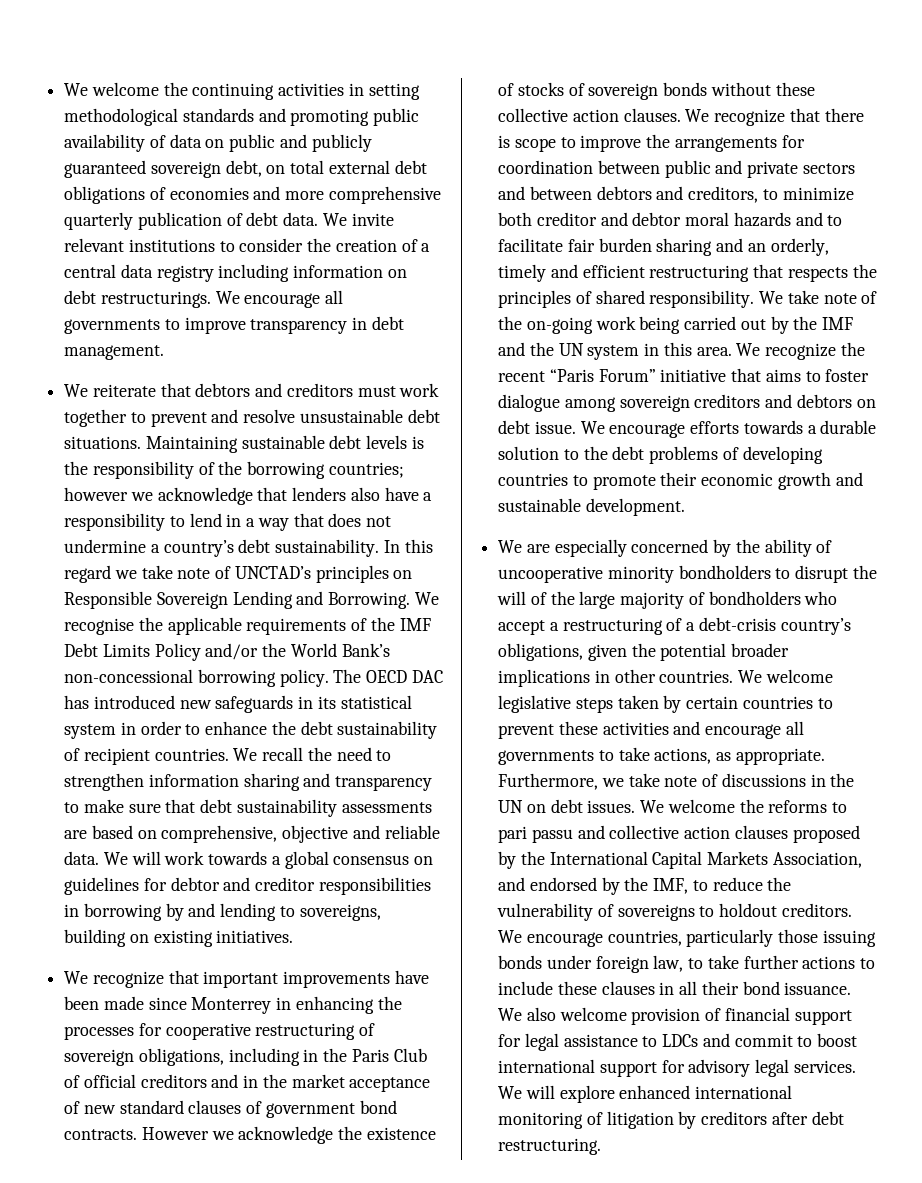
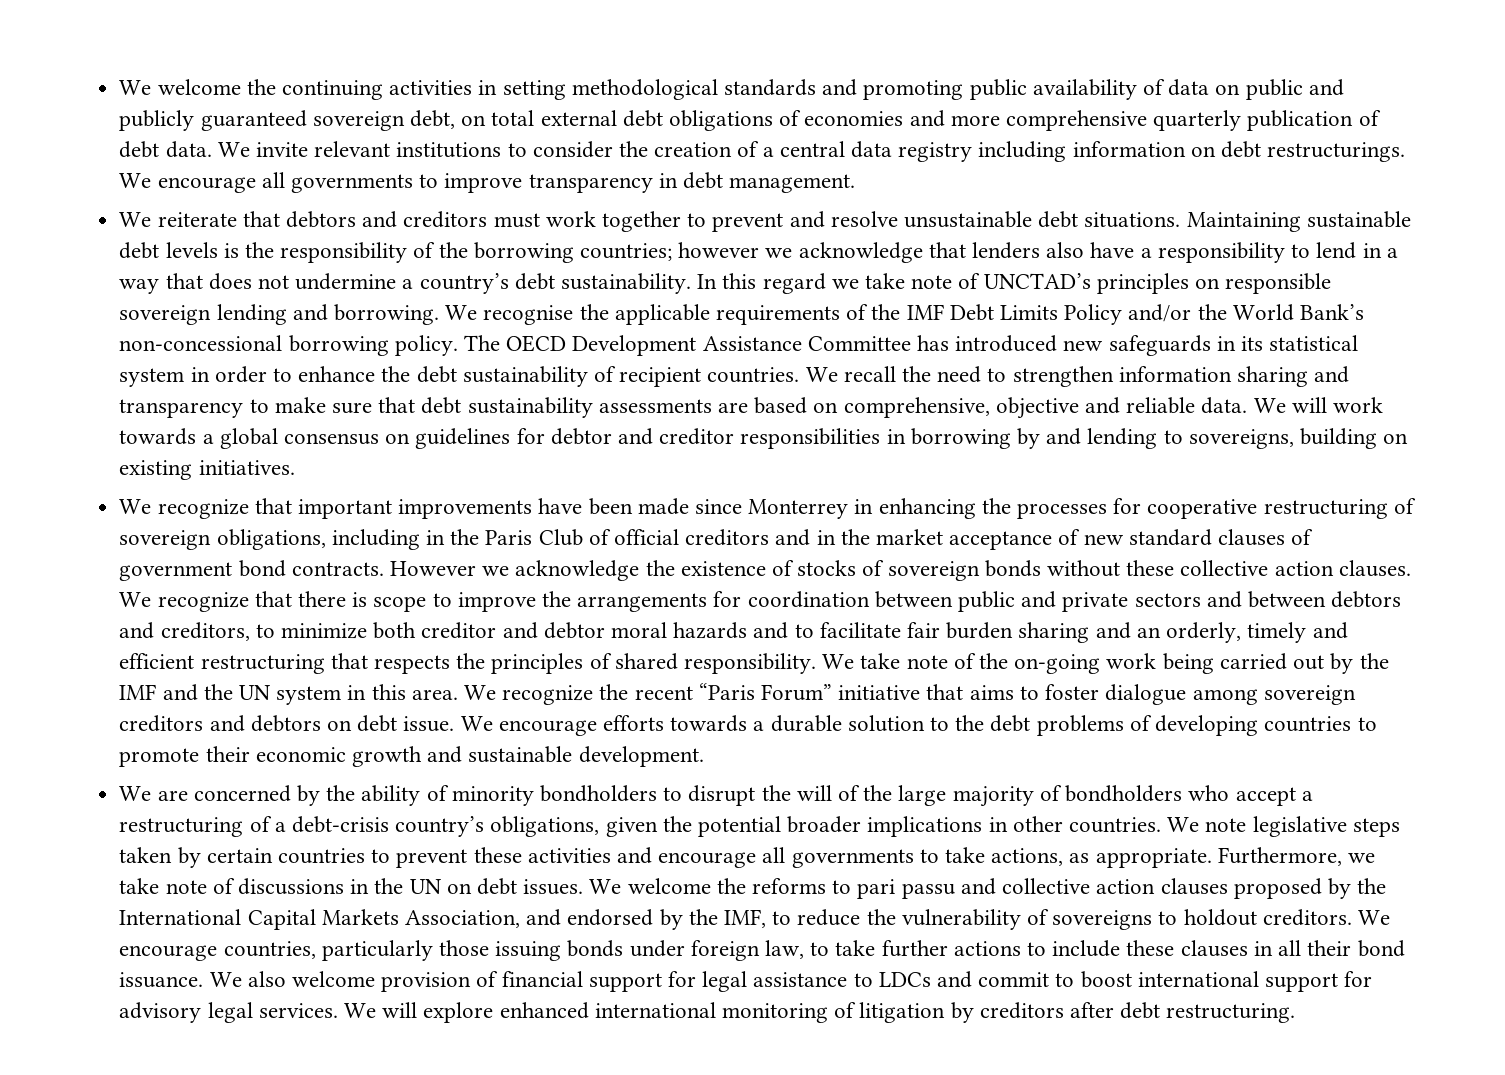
- In this regard we take note of UNCTAD’s principles on Responsible Sovereign Lending and Borrowing.
+ In this regard we take note of UNCTAD’s principles on responsible sovereign lending and borrowing.
- The OECD DAC has introduced new safeguards in its statistical system in order to enhance the debt sustainability of recipient countries.
+ The OECD Development Assistance Committee has introduced new safeguards in its statistical system in order to enhance the debt sustainability of recipient countries.
- We are especially concerned by the ability of uncooperative minority bondholders to disrupt the will of the large majority of bondholders who accept a restructuring of a debt-crisis country’s obligations, given the potential broader implications in other countries.
+ We are concerned by the ability of minority bondholders to disrupt the will of the large majority of bondholders who accept a restructuring of a debt-crisis country’s obligations, given the potential broader implications in other countries.
- We welcome legislative steps taken by certain countries to prevent these activities and encourage all governments to take actions, as appropriate.
+ We note legislative steps taken by certain countries to prevent these activities and encourage all governments to take actions, as appropriate.

